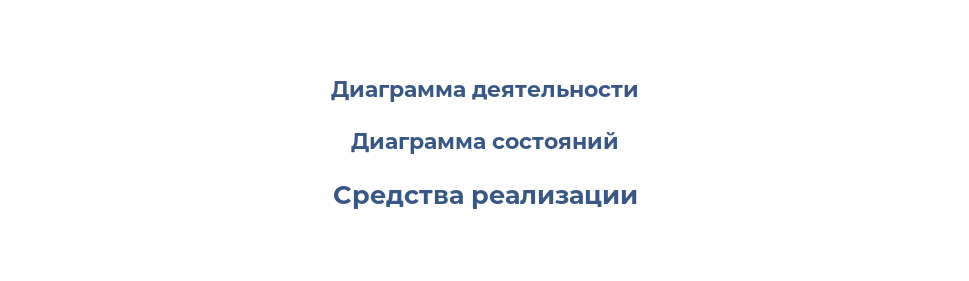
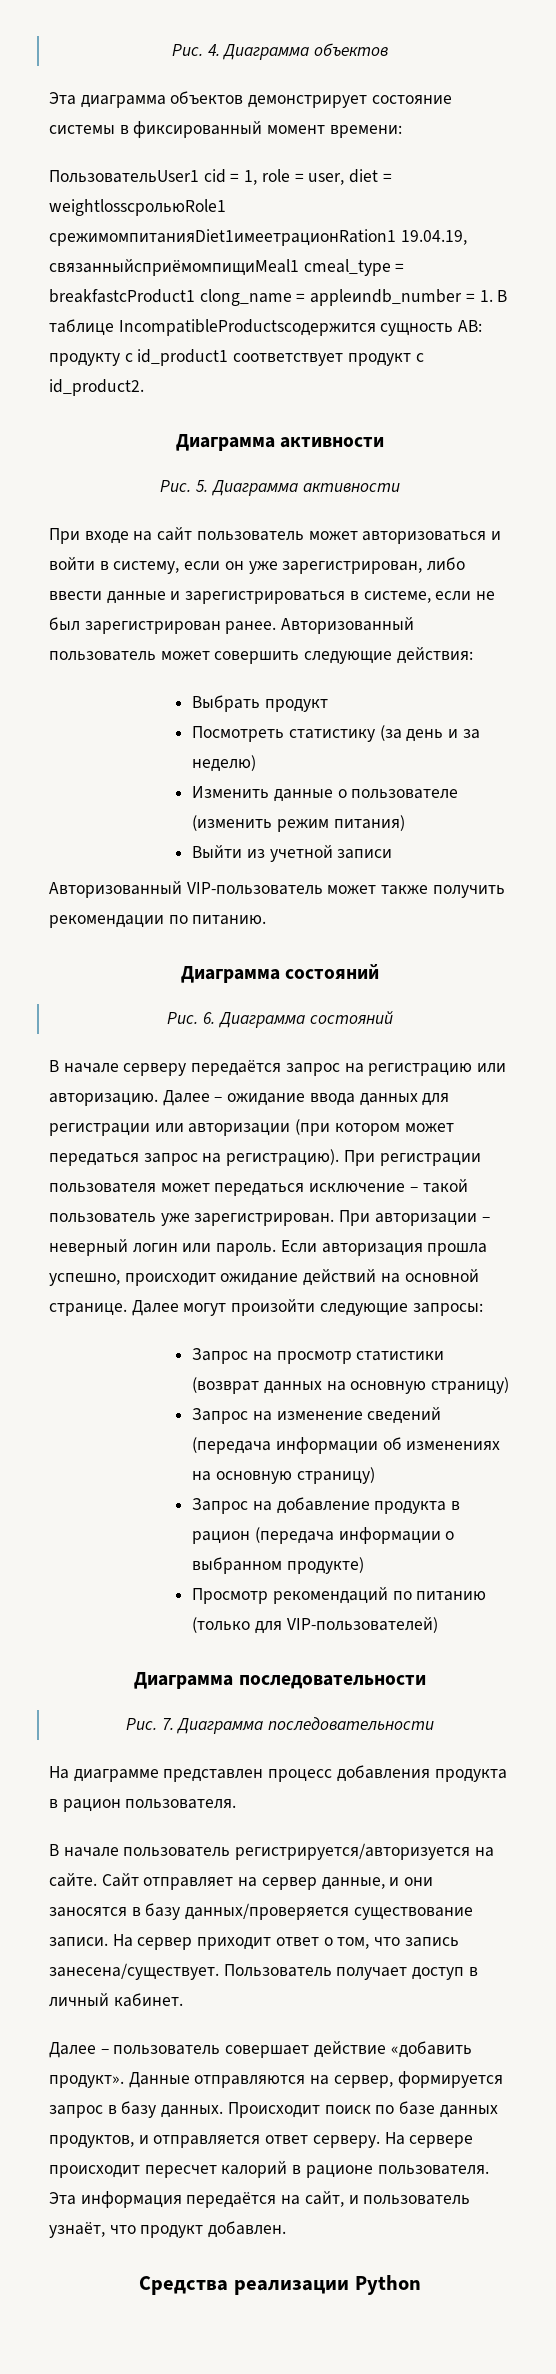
- Диаграмма деятельности
+ Рис. 4. Диаграмма объектов
+ Эта диаграмма объектов демонстрирует состояние системы в фиксированный момент времени:
+ ПользовательUser1 сid = 1, role = user, diet = weightlossсрольюRole1 срежимомпитанияDiet1имеетрационRation1 19.04.19, связанныйсприёмомпищиMeal1 cmeal_type = breakfastcProduct1 clong_name = appleиndb_number = 1. В таблице IncompatibleProductsсодержится сущность AB: продукту с id_product1 соответствует продукт с id_product2.
+ Диаграмма активности
+ Рис. 5. Диаграмма активности
+ При входе на сайт пользователь может авторизоваться и войти в систему, если он уже зарегистрирован, либо ввести данные и зарегистрироваться в системе, если не был зарегистрирован ранее. Авторизованный пользователь может совершить следующие действия:
+ Выбрать продукт
+ Посмотреть статистику (за день и за неделю)
+ Изменить данные о пользователе (изменить режим питания)
+ Выйти из учетной записи
+ Авторизованный VIP-пользователь может также получить рекомендации по питанию.
  Диаграмма состояний
+ Рис. 6. Диаграмма состояний
+ В начале серверу передаётся запрос на регистрацию или авторизацию. Далее – ожидание ввода данных для регистрации или авторизации (при котором может передаться запрос на регистрацию). При регистрации пользователя может передаться исключение – такой пользователь уже зарегистрирован. При авторизации – неверный логин или пароль. Если авторизация прошла успешно, происходит ожидание действий на основной странице. Далее могут произойти следующие запросы:
+ Запрос на просмотр статистики (возврат данных на основную страницу)
+ Запрос на изменение сведений (передача информации об изменениях на основную страницу)
+ Запрос на добавление продукта в рацион (передача информации о выбранном продукте)
+ Просмотр рекомендаций по питанию (только для VIP-пользователей)
+ Диаграмма последовательности
+ Рис. 7. Диаграмма последовательности
+ На диаграмме представлен процесс добавления продукта в рацион пользователя.
+ В начале пользователь регистрируется/авторизуется на сайте. Сайт отправляет на сервер данные, и они заносятся в базу данных/проверяется существование записи. На сервер приходит ответ о том, что запись занесена/существует. Пользователь получает доступ в личный кабинет.
+ Далее – пользователь совершает действие «добавить продукт». Данные отправляются на сервер, формируется запрос в базу данных. Происходит поиск по базе данных продуктов, и отправляется ответ серверу. На сервере происходит пересчет калорий в рационе пользователя. Эта информация передаётся на сайт, и пользователь узнаёт, что продукт добавлен.
- Средства реализации
+ Средства реализации Python

